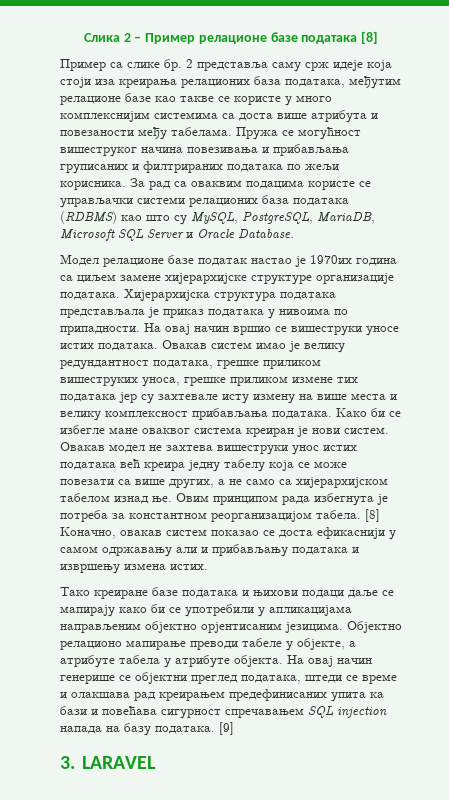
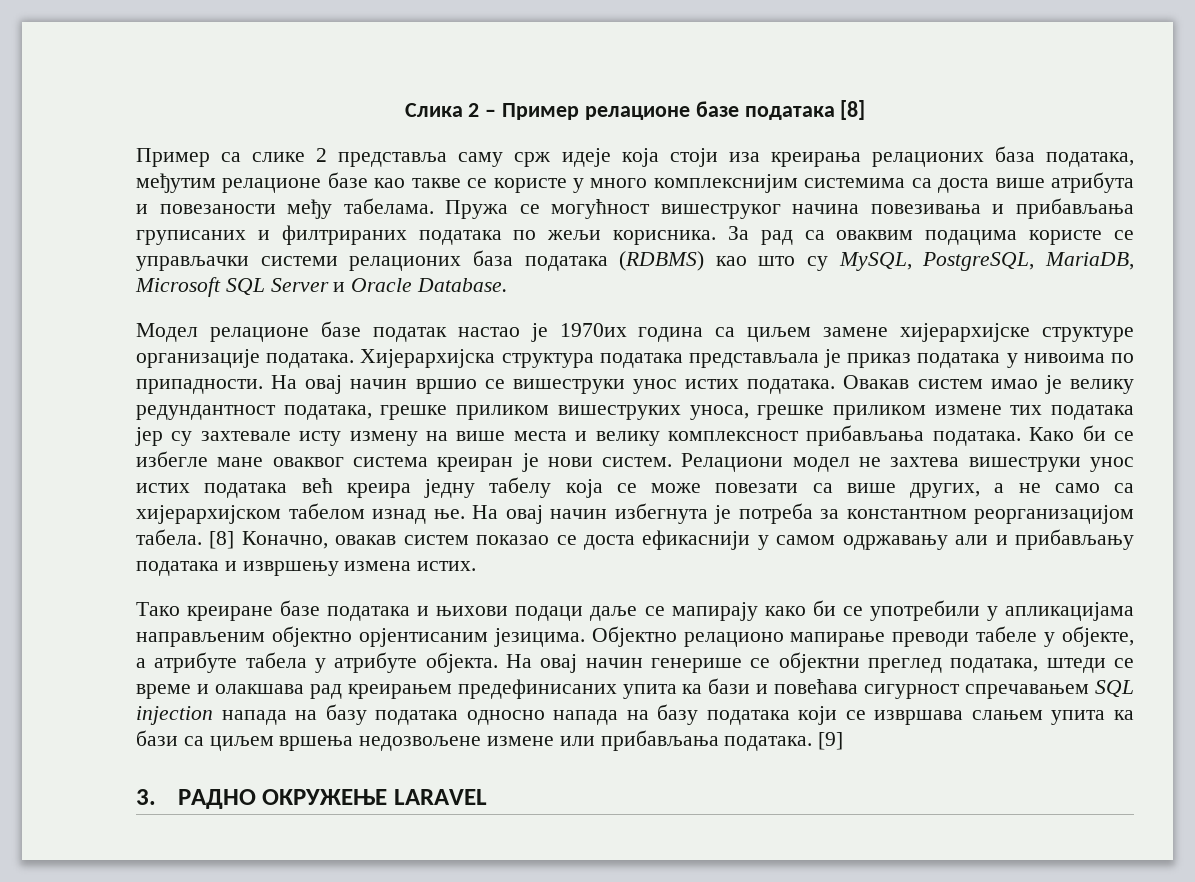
- Пример са слике бр. 2 представља саму срж идеје која стоји иза креирања релационих база података, међутим релационе базе као такве се користе у много комплекснијим системима са доста више атрибута и повезаности међу табелама.
+ Пример са слике 2 представља саму срж идеје која стоји иза креирања релационих база података, међутим релационе базе као такве се користе у много комплекснијим системима са доста више атрибута и повезаности међу табелама.
- На овај начин вршио се вишеструки уносе истих података.
+ На овај начин вршио се вишеструки унос истих података.
- Овакав модел не захтева вишеструки унос истих података већ креира једну табелу која се може повезати са више других, а не само са хијерархијском табелом изнад ње.
+ Релациони модел не захтева вишеструки унос истих података већ креира једну табелу која се може повезати са више других, а не само са хијерархијском табелом изнад ње.
- Овим принципом рада избегнута је потреба за константном реорганизацијом табела.
+ На овај начин избегнута је потреба за константном реорганизацијом табела.
- На овај начин генерише се објектни преглед података, штеди се време и олакшава рад креирањем предефинисаних упита ка бази и повећава сигурност спречавањем SQL injection напада на базу података.
+ На овај начин генерише се објектни преглед података, штеди се време и олакшава рад креирањем предефинисаних упита ка бази и повећава сигурност спречавањем SQL injection напада на базу података односно напада на базу података који се извршава слањем упита ка бази са циљем вршења недозвољене измене или прибављања података.
- 3. LARAVEL
+ 3. РАДНО ОКРУЖЕЊЕ LARAVEL

